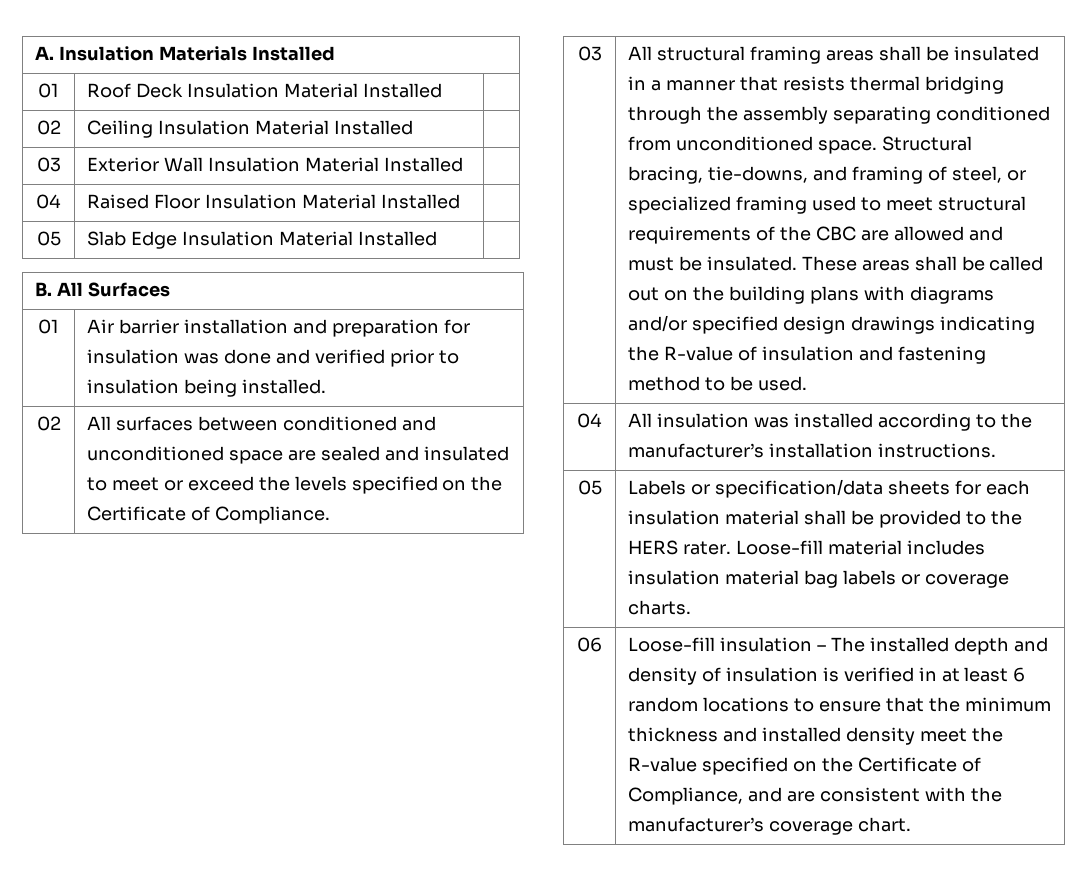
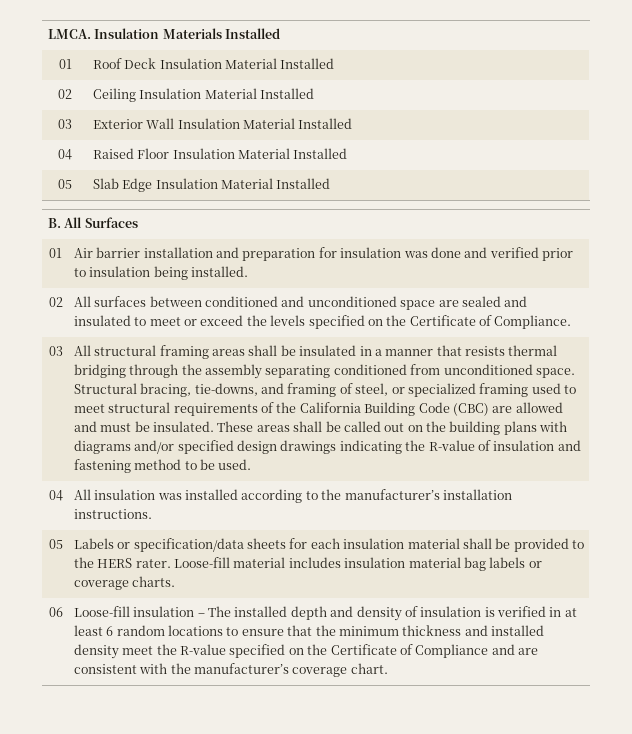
- A. Insulation Materials Installed
+ LMCA. Insulation Materials Installed
- Structural bracing, tie-downs, and framing of steel, or specialized framing used to meet structural requirements of the CBC are allowed and must be insulated.
+ Structural bracing, tie-downs, and framing of steel, or specialized framing used to meet structural requirements of the California Building Code (CBC) are allowed and must be insulated.
- Loose-fill insulation – The installed depth and density of insulation is verified in at least 6 random locations to ensure that the minimum thickness and installed density meet the R-value specified on the Certificate of Compliance, and are consistent with the manufacturer’s coverage chart.
+ Loose-fill insulation – The installed depth and density of insulation is verified in at least 6 random locations to ensure that the minimum thickness and installed density meet the R-value specified on the Certificate of Compliance and are consistent with the manufacturer’s coverage chart.

